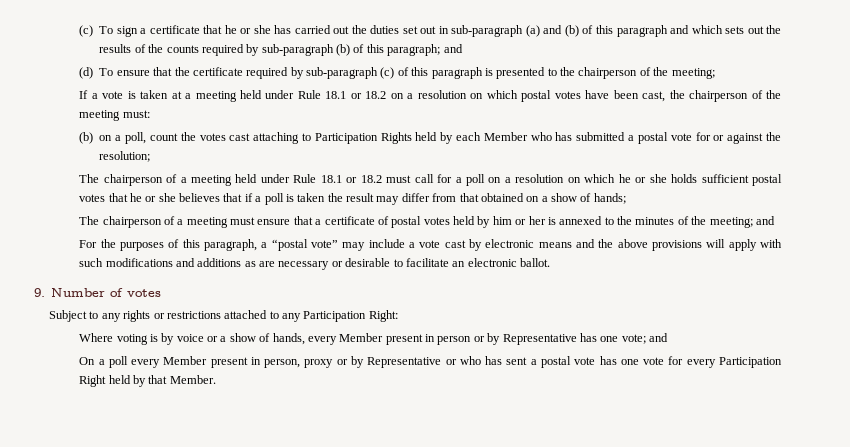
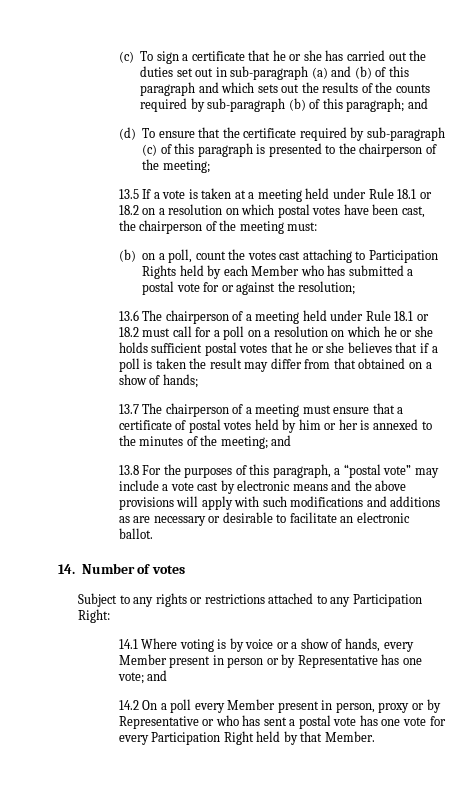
- If a vote is taken at a meeting held under Rule 18.1 or 18.2 on a resolution on which postal votes have been cast, the chairperson of the meeting must:
+ 13.5 If a vote is taken at a meeting held under Rule 18.1 or 18.2 on a resolution on which postal votes have been cast, the chairperson of the meeting must:
- The chairperson of a meeting held under Rule 18.1 or 18.2 must call for a poll on a resolution on which he or she holds sufficient postal votes that he or she believes that if a poll is taken the result may differ from that obtained on a show of hands;
+ 13.6 The chairperson of a meeting held under Rule 18.1 or 18.2 must call for a poll on a resolution on which he or she holds sufficient postal votes that he or she believes that if a poll is taken the result may differ from that obtained on a show of hands;
- The chairperson of a meeting must ensure that a certificate of postal votes held by him or her is annexed to the minutes of the meeting; and
+ 13.7 The chairperson of a meeting must ensure that a certificate of postal votes held by him or her is annexed to the minutes of the meeting; and
- For the purposes of this paragraph, a “postal vote” may include a vote cast by electronic means and the above provisions will apply with such modifications and additions as are necessary or desirable to facilitate an electronic ballot.
+ 13.8 For the purposes of this paragraph, a “postal vote” may include a vote cast by electronic means and the above provisions will apply with such modifications and additions as are necessary or desirable to facilitate an electronic ballot.
- 9. Number of votes
+ 14. Number of votes
- Where voting is by voice or a show of hands, every Member present in person or by Representative has one vote; and
+ 14.1 Where voting is by voice or a show of hands, every Member present in person or by Representative has one vote; and
- On a poll every Member present in person, proxy or by Representative or who has sent a postal vote has one vote for every Participation Right held by that Member.
+ 14.2 On a poll every Member present in person, proxy or by Representative or who has sent a postal vote has one vote for every Participation Right held by that Member.

